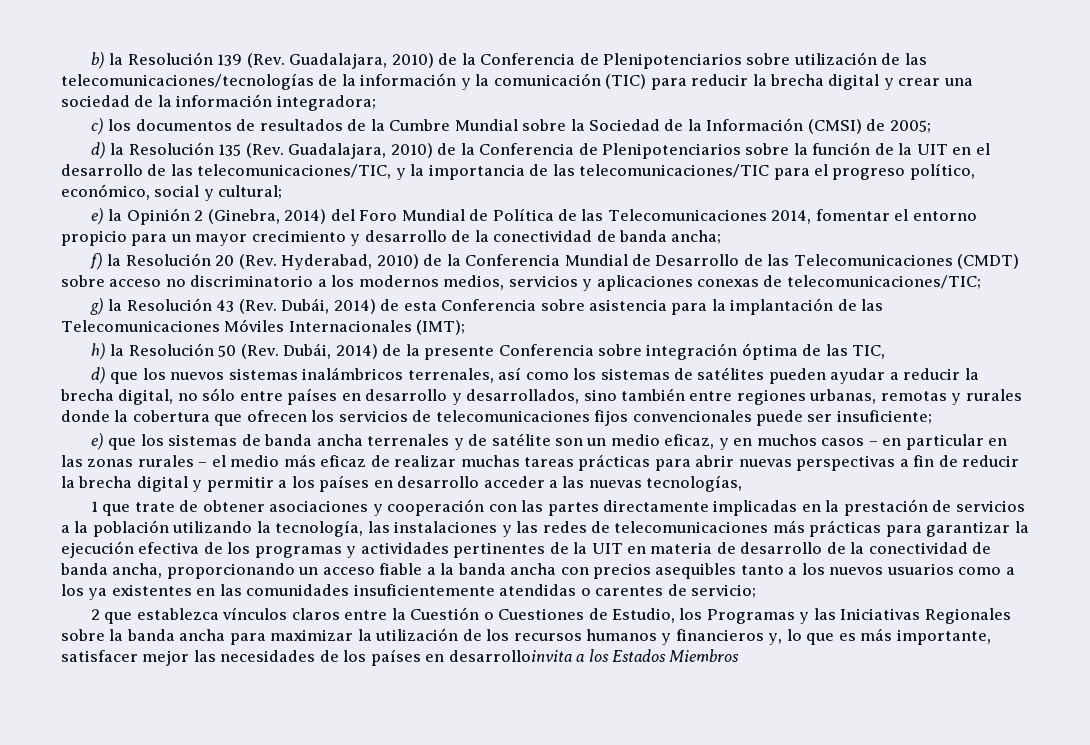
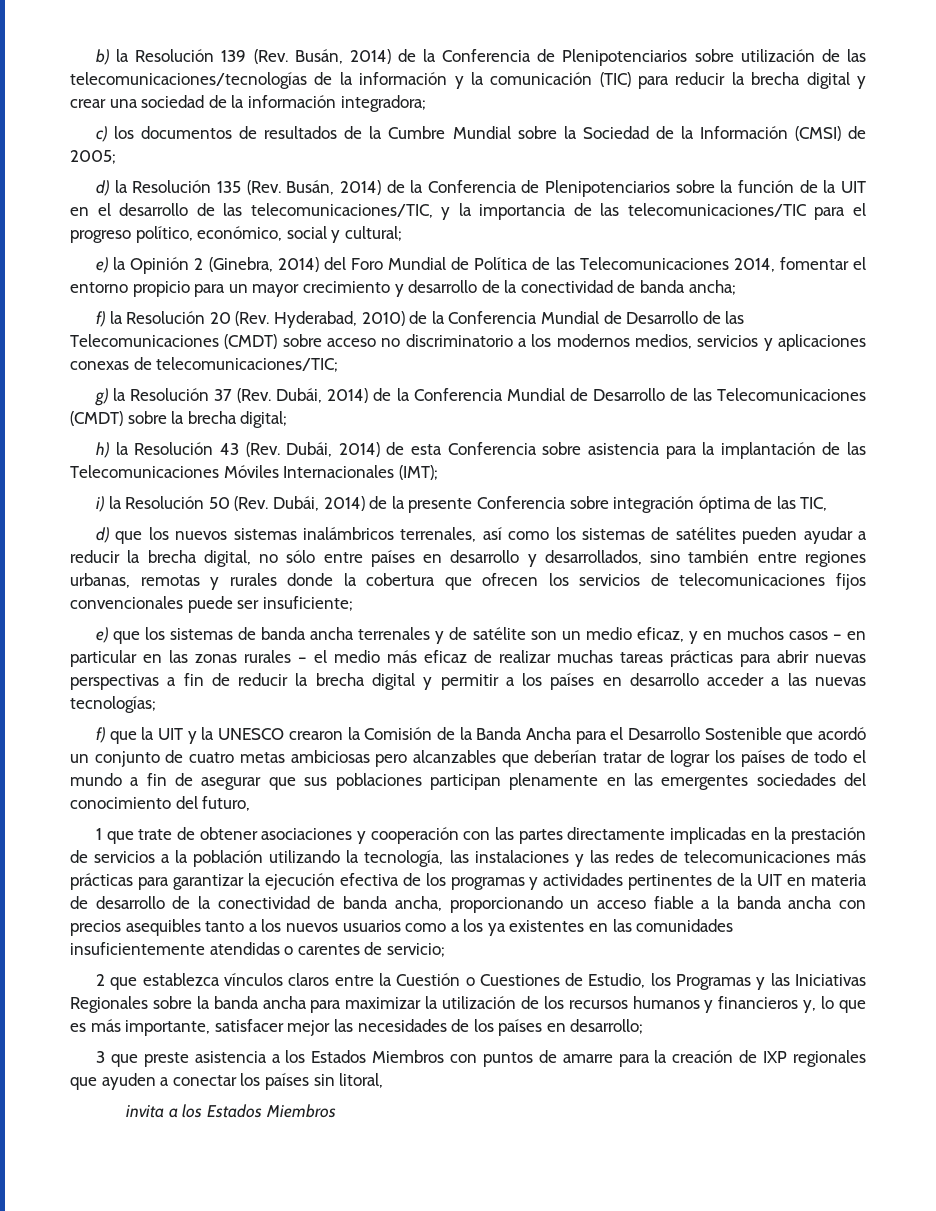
- b) la Resolución 139 (Rev. Guadalajara, 2010) de la Conferencia de Plenipotenciarios sobre utilización de las telecomunicaciones/tecnologías de la información y la comunicación (TIC) para reducir la brecha digital y crear una sociedad de la información integradora;
+ b) la Resolución 139 (Rev. Busán, 2014) de la Conferencia de Plenipotenciarios sobre utilización de las telecomunicaciones/tecnologías de la información y la comunicación (TIC) para reducir la brecha digital y crear una sociedad de la información integradora;
- d) la Resolución 135 (Rev. Guadalajara, 2010) de la Conferencia de Plenipotenciarios sobre la función de la UIT en el desarrollo de las telecomunicaciones/TIC, y la importancia de las telecomunicaciones/TIC para el progreso político, económico, social y cultural;
+ d) la Resolución 135 (Rev. Busán, 2014) de la Conferencia de Plenipotenciarios sobre la función de la UIT en el desarrollo de las telecomunicaciones/TIC, y la importancia de las telecomunicaciones/TIC para el progreso político, económico, social y cultural;
- g) la Resolución 43 (Rev. Dubái, 2014) de esta Conferencia sobre asistencia para la implantación de las Telecomunicaciones Móviles Internacionales (IMT);
+ g) la Resolución 37 (Rev. Dubái, 2014) de la Conferencia Mundial de Desarrollo de las Telecomunicaciones (CMDT) sobre la brecha digital;
+ h) la Resolución 43 (Rev. Dubái, 2014) de esta Conferencia sobre asistencia para la implantación de las Telecomunicaciones Móviles Internacionales (IMT);
- h) la Resolución 50 (Rev. Dubái, 2014) de la presente Conferencia sobre integración óptima de las TIC,
+ i) la Resolución 50 (Rev. Dubái, 2014) de la presente Conferencia sobre integración óptima de las TIC,
- e) que los sistemas de banda ancha terrenales y de satélite son un medio eficaz, y en muchos casos – en particular en las zonas rurales – el medio más eficaz de realizar muchas tareas prácticas para abrir nuevas perspectivas a fin de reducir la brecha digital y permitir a los países en desarrollo acceder a las nuevas tecnologías,
+ e) que los sistemas de banda ancha terrenales y de satélite son un medio eficaz, y en muchos casos – en particular en las zonas rurales – el medio más eficaz de realizar muchas tareas prácticas para abrir nuevas perspectivas a fin de reducir la brecha digital y permitir a los países en desarrollo acceder a las nuevas tecnologías;
+ f) que la UIT y la UNESCO crearon la Comisión de la Banda Ancha para el Desarrollo Sostenible que acordó un conjunto de cuatro metas ambiciosas pero alcanzables que deberían tratar de lograr los países de todo el mundo a fin de asegurar que sus poblaciones participan plenamente en las emergentes sociedades del conocimiento del futuro,
- 2 que establezca vínculos claros entre la Cuestión o Cuestiones de Estudio, los Programas y las Iniciativas Regionales sobre la banda ancha para maximizar la utilización de los recursos humanos y financieros y, lo que es más importante, satisfacer mejor las necesidades de los países en desarrolloinvita a los Estados Miembros
+ 2 que establezca vínculos claros entre la Cuestión o Cuestiones de Estudio, los Programas y las Iniciativas Regionales sobre la banda ancha para maximizar la utilización de los recursos humanos y financieros y, lo que es más importante, satisfacer mejor las necesidades de los países en desarrollo;
+ 3 que preste asistencia a los Estados Miembros con puntos de amarre para la creación de IXP regionales que ayuden a conectar los países sin litoral,
+ invita a los Estados Miembros

